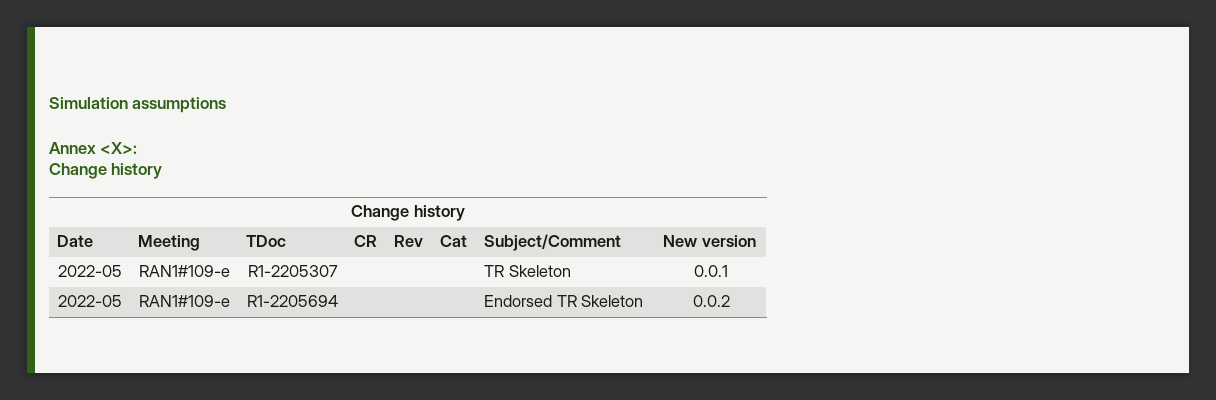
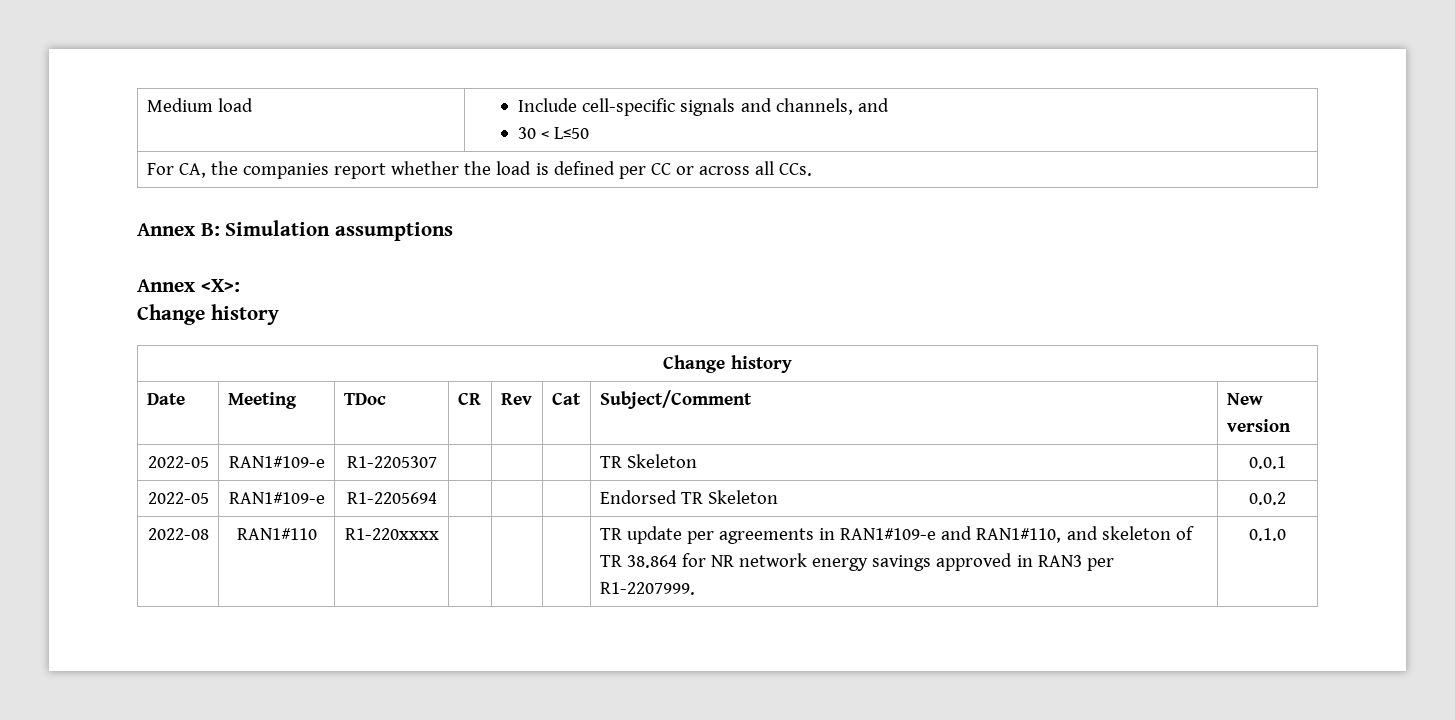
- Simulation assumptions
+ Medium load | Include cell-specific signals and channels, and
+ 30 < L≤50
+ For CA, the companies report whether the load is defined per CC or across all CCs.
+ Annex B: Simulation assumptions
+ 2022-08 | RAN1#110 | R1-220xxxx | | | | TR update per agreements in RAN1#109-e and RAN1#110, and skeleton of TR 38.864 for NR network energy savings approved in RAN3 per R1-2207999. | 0.1.0

